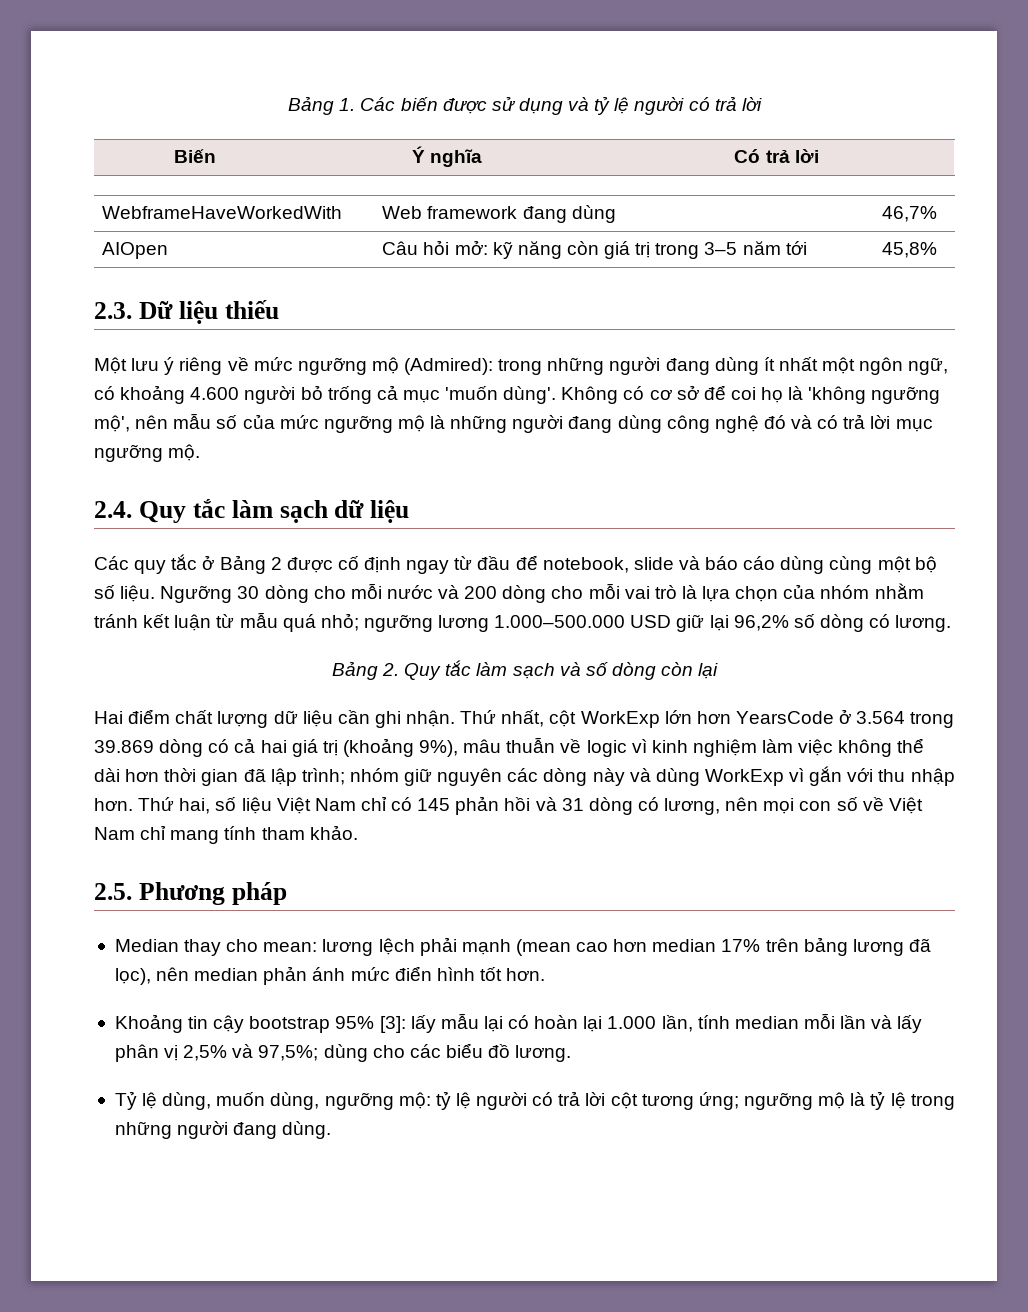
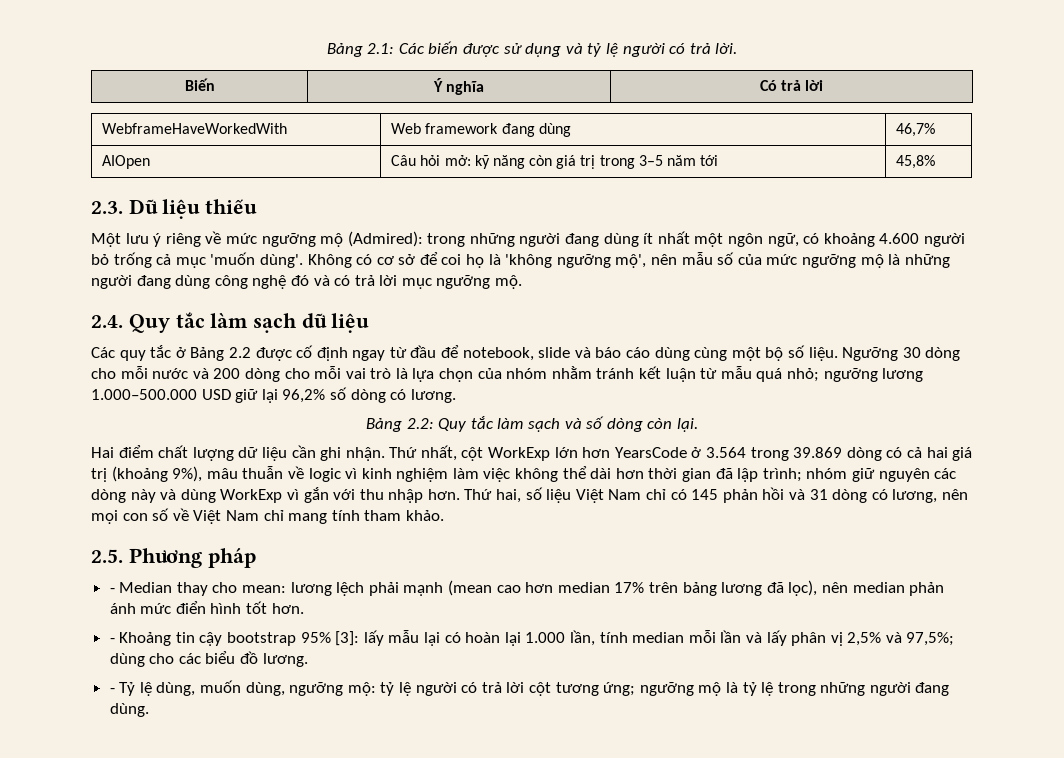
- Bảng 1. Các biến được sử dụng và tỷ lệ người có trả lời
+ Bảng 2.1: Các biến được sử dụng và tỷ lệ người có trả lời.
- Các quy tắc ở Bảng 2 được cố định ngay từ đầu để notebook, slide và báo cáo dùng cùng một bộ số liệu.
+ Các quy tắc ở Bảng 2.2 được cố định ngay từ đầu để notebook, slide và báo cáo dùng cùng một bộ số liệu.
- Bảng 2. Quy tắc làm sạch và số dòng còn lại
+ Bảng 2.2: Quy tắc làm sạch và số dòng còn lại.
- Median thay cho mean: lương lệch phải mạnh (mean cao hơn median 17% trên bảng lương đã lọc), nên median phản ánh mức điển hình tốt hơn.
+ - Median thay cho mean: lương lệch phải mạnh (mean cao hơn median 17% trên bảng lương đã lọc), nên median phản ánh mức điển hình tốt hơn.
- Khoảng tin cậy bootstrap 95% [3]: lấy mẫu lại có hoàn lại 1.000 lần, tính median mỗi lần và lấy phân vị 2,5% và 97,5%; dùng cho các biểu đồ lương.
+ - Khoảng tin cậy bootstrap 95% [3]: lấy mẫu lại có hoàn lại 1.000 lần, tính median mỗi lần và lấy phân vị 2,5% và 97,5%; dùng cho các biểu đồ lương.
- Tỷ lệ dùng, muốn dùng, ngưỡng mộ: tỷ lệ người có trả lời cột tương ứng; ngưỡng mộ là tỷ lệ trong những người đang dùng.
+ - Tỷ lệ dùng, muốn dùng, ngưỡng mộ: tỷ lệ người có trả lời cột tương ứng; ngưỡng mộ là tỷ lệ trong những người đang dùng.

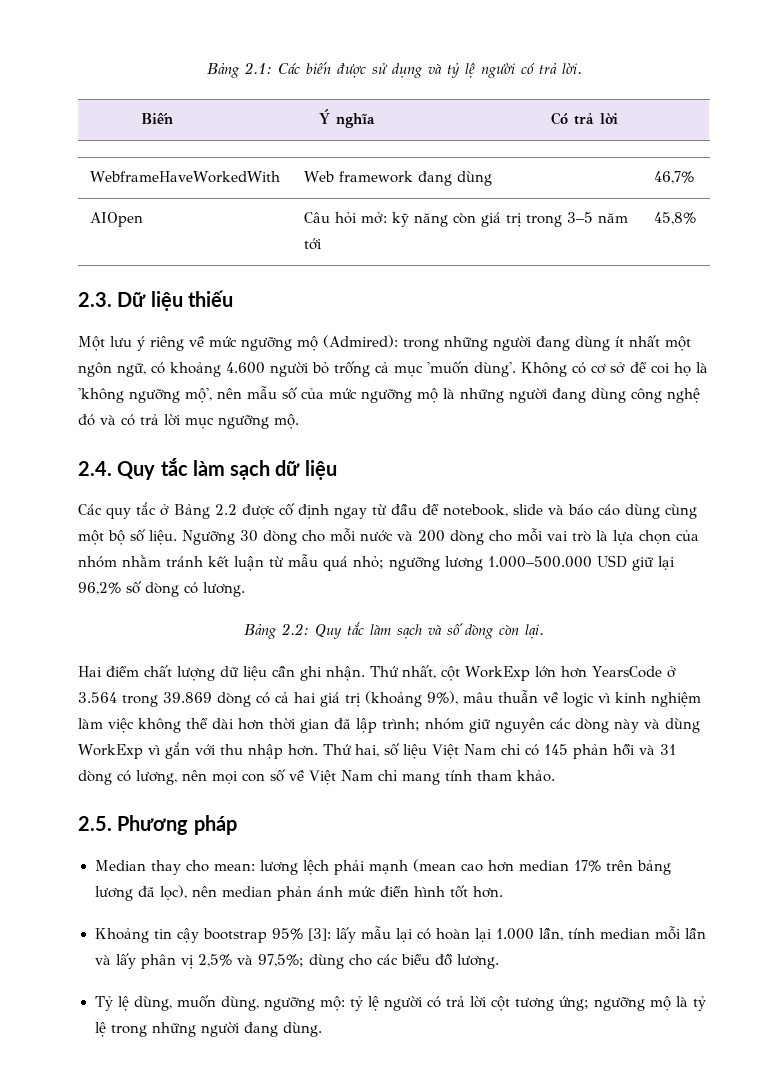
- - Median thay cho mean: lương lệch phải mạnh (mean cao hơn median 17% trên bảng lương đã lọc), nên median phản ánh mức điển hình tốt hơn.
+ Median thay cho mean: lương lệch phải mạnh (mean cao hơn median 17% trên bảng lương đã lọc), nên median phản ánh mức điển hình tốt hơn.
- - Khoảng tin cậy bootstrap 95% [3]: lấy mẫu lại có hoàn lại 1.000 lần, tính median mỗi lần và lấy phân vị 2,5% và 97,5%; dùng cho các biểu đồ lương.
+ Khoảng tin cậy bootstrap 95% [3]: lấy mẫu lại có hoàn lại 1.000 lần, tính median mỗi lần và lấy phân vị 2,5% và 97,5%; dùng cho các biểu đồ lương.
- - Tỷ lệ dùng, muốn dùng, ngưỡng mộ: tỷ lệ người có trả lời cột tương ứng; ngưỡng mộ là tỷ lệ trong những người đang dùng.
+ Tỷ lệ dùng, muốn dùng, ngưỡng mộ: tỷ lệ người có trả lời cột tương ứng; ngưỡng mộ là tỷ lệ trong những người đang dùng.

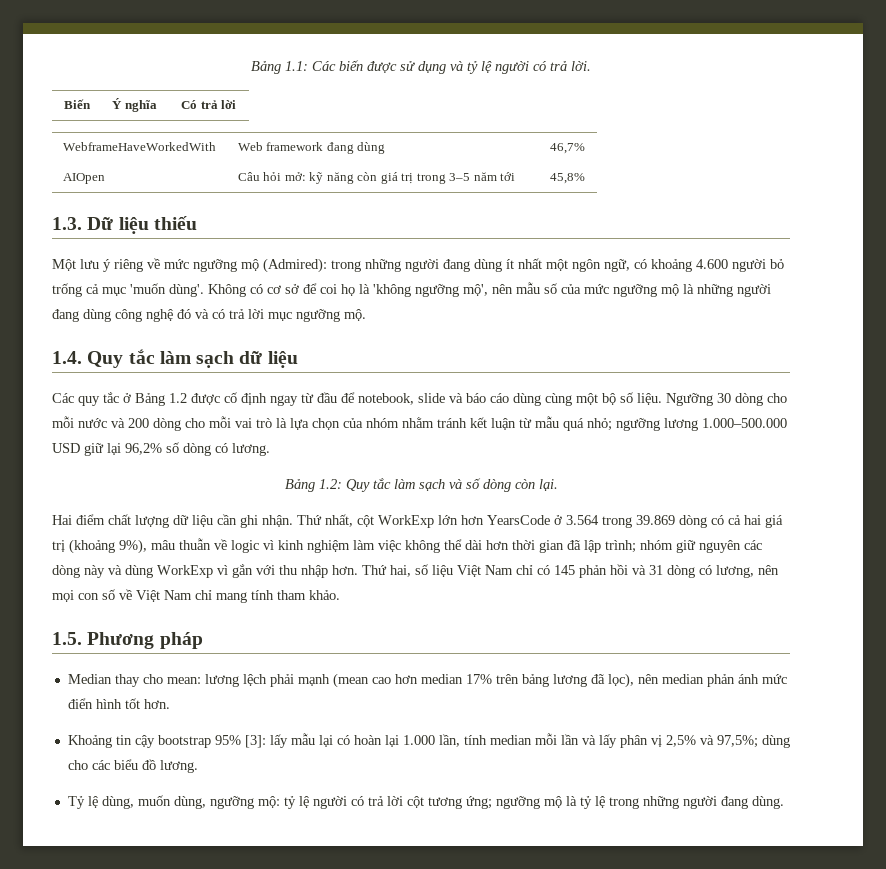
- Bảng 2.1: Các biến được sử dụng và tỷ lệ người có trả lời.
+ Bảng 1.1: Các biến được sử dụng và tỷ lệ người có trả lời.
- 2.3. Dữ liệu thiếu
+ 1.3. Dữ liệu thiếu
- 2.4. Quy tắc làm sạch dữ liệu
+ 1.4. Quy tắc làm sạch dữ liệu
- Các quy tắc ở Bảng 2.2 được cố định ngay từ đầu để notebook, slide và báo cáo dùng cùng một bộ số liệu.
+ Các quy tắc ở Bảng 1.2 được cố định ngay từ đầu để notebook, slide và báo cáo dùng cùng một bộ số liệu.
- Bảng 2.2: Quy tắc làm sạch và số dòng còn lại.
+ Bảng 1.2: Quy tắc làm sạch và số dòng còn lại.
- 2.5. Phương pháp
+ 1.5. Phương pháp

